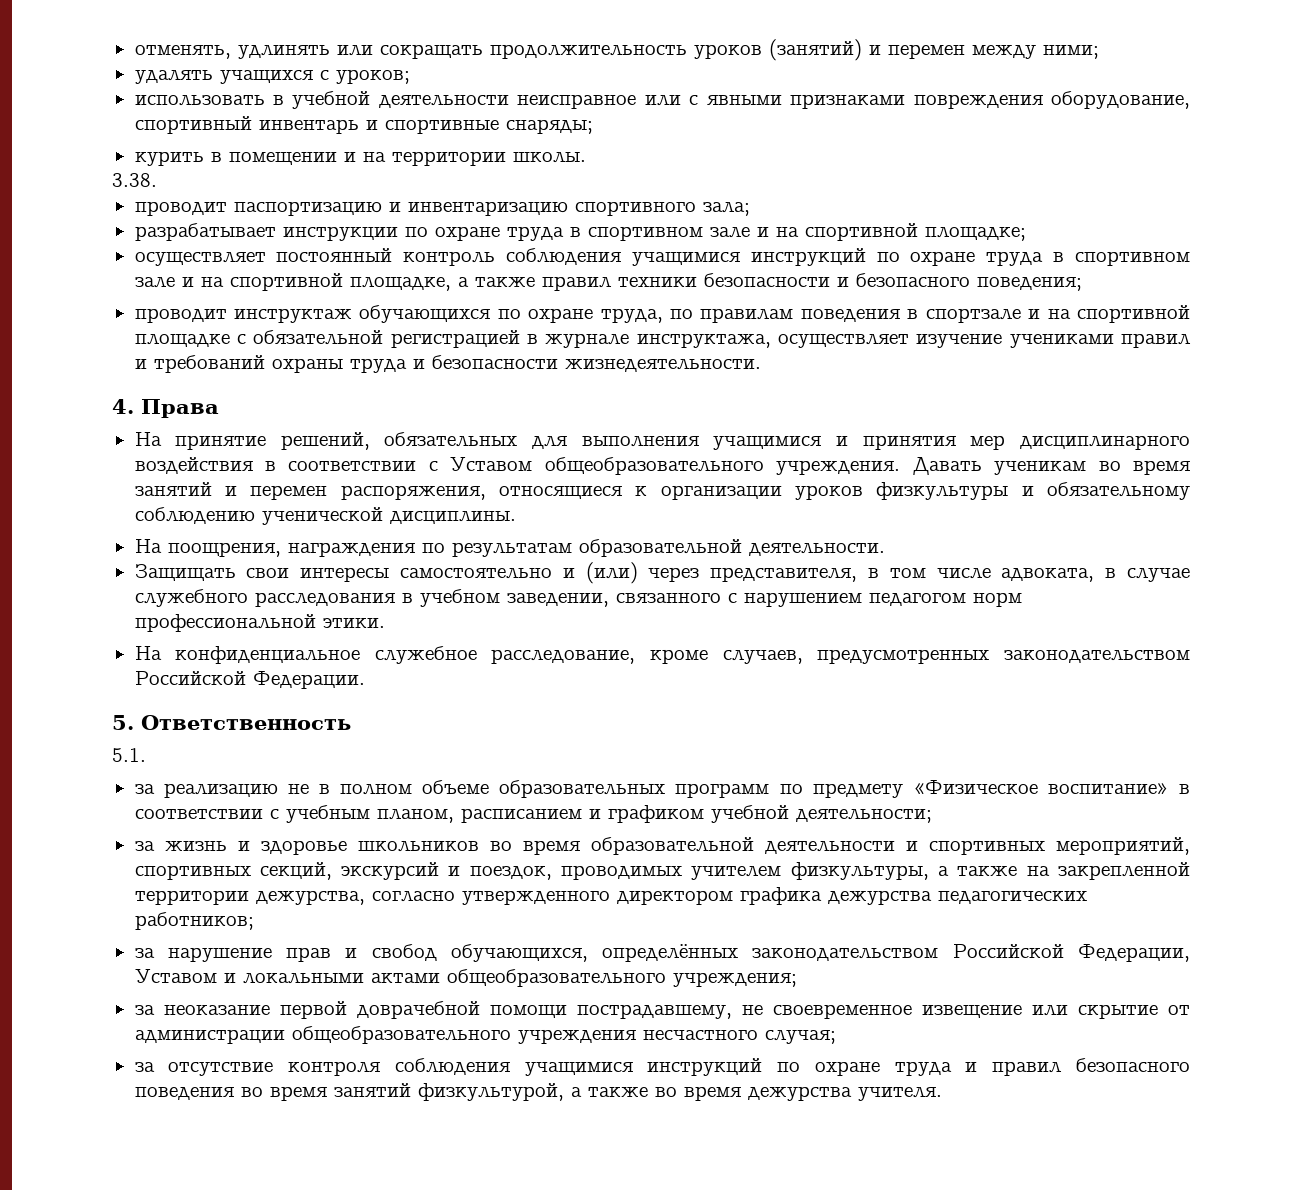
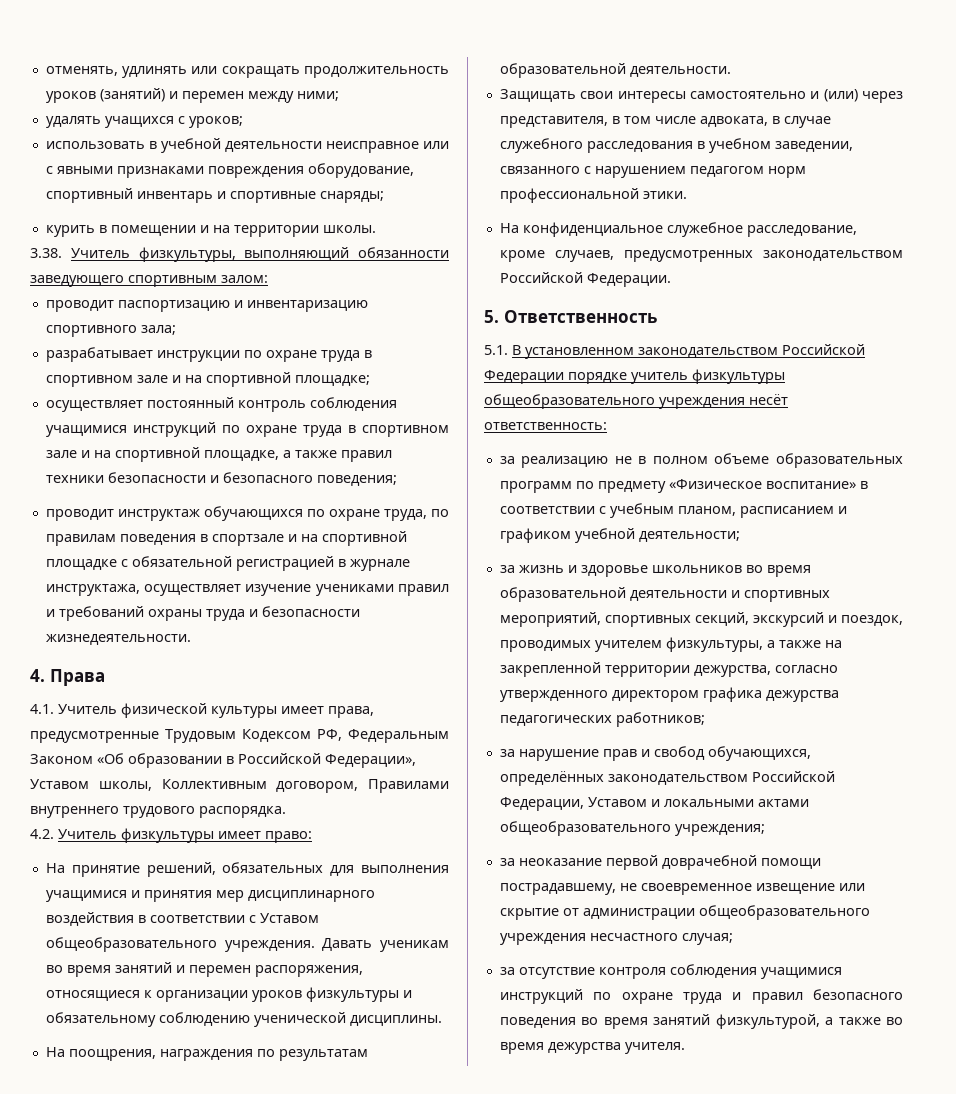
- 3.38.
+ 3.38. Учитель физкультуры, выполняющий обязанности заведующего спортивным залом:
+ 4.1. Учитель физической культуры имеет права, предусмотренные Трудовым Кодексом РФ, Федеральным Законом «Об образовании в Российской Федерации», Уставом школы, Коллективным договором, Правилами внутреннего трудового распорядка.
+ 4.2. Учитель физкультуры имеет право:
- 5.1.
+ 5.1. В установленном законодательством Российской Федерации порядке учитель физкультуры общеобразовательного учреждения несёт ответственность:

